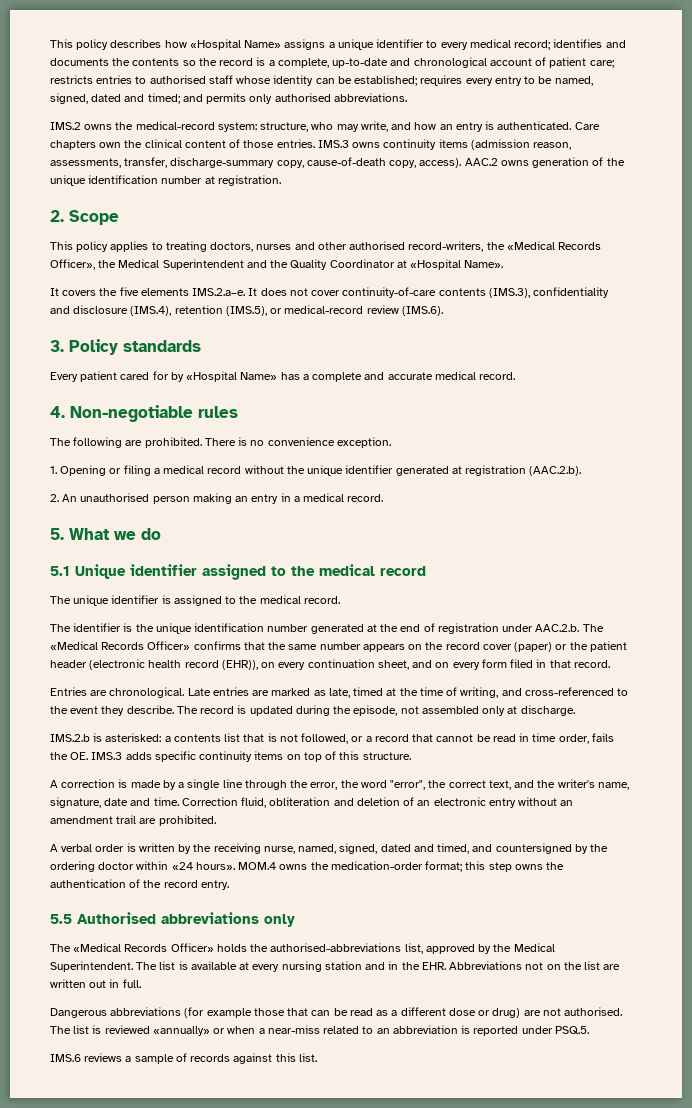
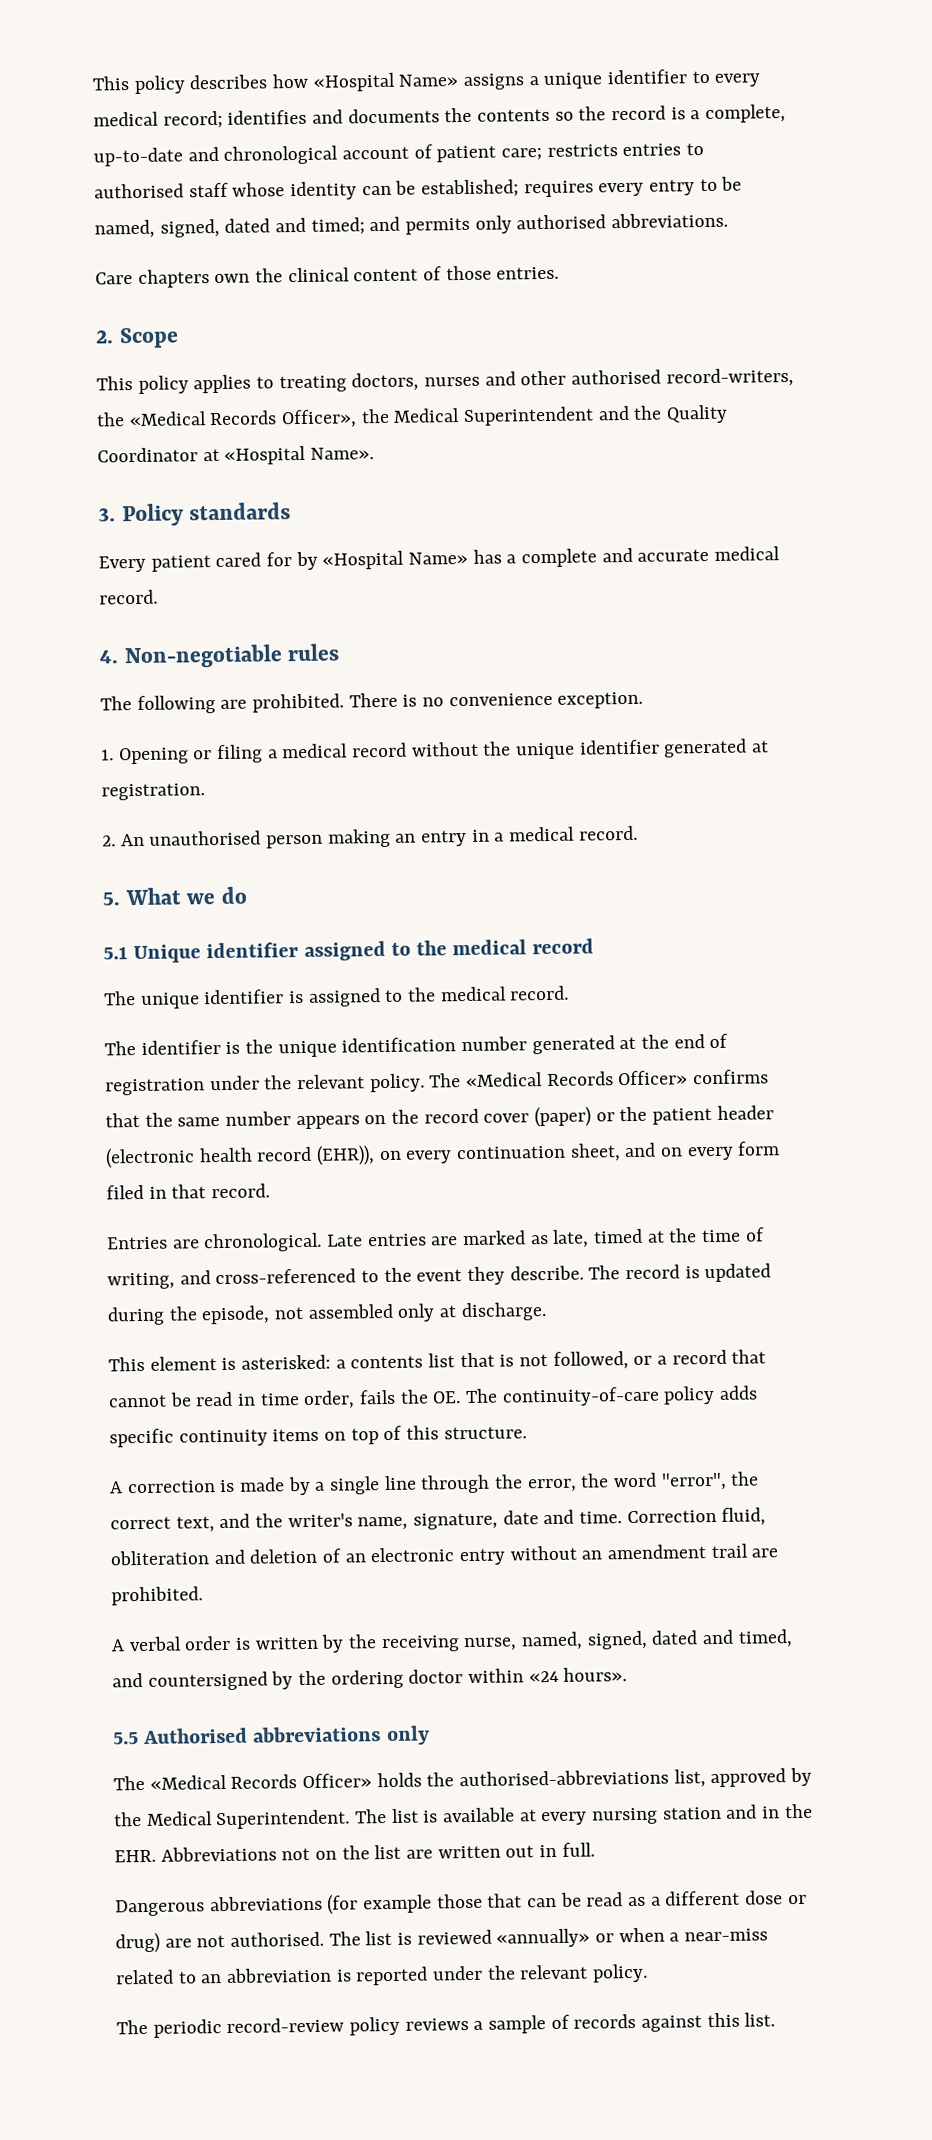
- IMS.2 owns the medical-record system: structure, who may write, and how an entry is authenticated.
- IMS.3 owns continuity items (admission reason, assessments, transfer, discharge-summary copy, cause-of-death copy, access). AAC.2 owns generation of the unique identification number at registration.
- It covers the five elements IMS.2.a–e. It does not cover continuity-of-care contents (IMS.3), confidentiality and disclosure (IMS.4), retention (IMS.5), or medical-record review (IMS.6).
- 1. Opening or filing a medical record without the unique identifier generated at registration (AAC.2.b).
+ 1. Opening or filing a medical record without the unique identifier generated at registration.
- The identifier is the unique identification number generated at the end of registration under AAC.2.b. The «Medical Records Officer» confirms that the same number appears on the record cover (paper) or the patient header (electronic health record (EHR)), on every continuation sheet, and on every form filed in that record.
+ The identifier is the unique identification number generated at the end of registration under the relevant policy. The «Medical Records Officer» confirms that the same number appears on the record cover (paper) or the patient header (electronic health record (EHR)), on every continuation sheet, and on every form filed in that record.
- IMS.2.b is asterisked: a contents list that is not followed, or a record that cannot be read in time order, fails the OE. IMS.3 adds specific continuity items on top of this structure.
+ This element is asterisked: a contents list that is not followed, or a record that cannot be read in time order, fails the OE. The continuity-of-care policy adds specific continuity items on top of this structure.
- MOM.4 owns the medication-order format; this step owns the authentication of the record entry.
- The list is reviewed «annually» or when a near-miss related to an abbreviation is reported under PSQ.5.
- IMS.6 reviews a sample of records against this list.
+ The list is reviewed «annually» or when a near-miss related to an abbreviation is reported under the relevant policy.
+ The periodic record-review policy reviews a sample of records against this list.

